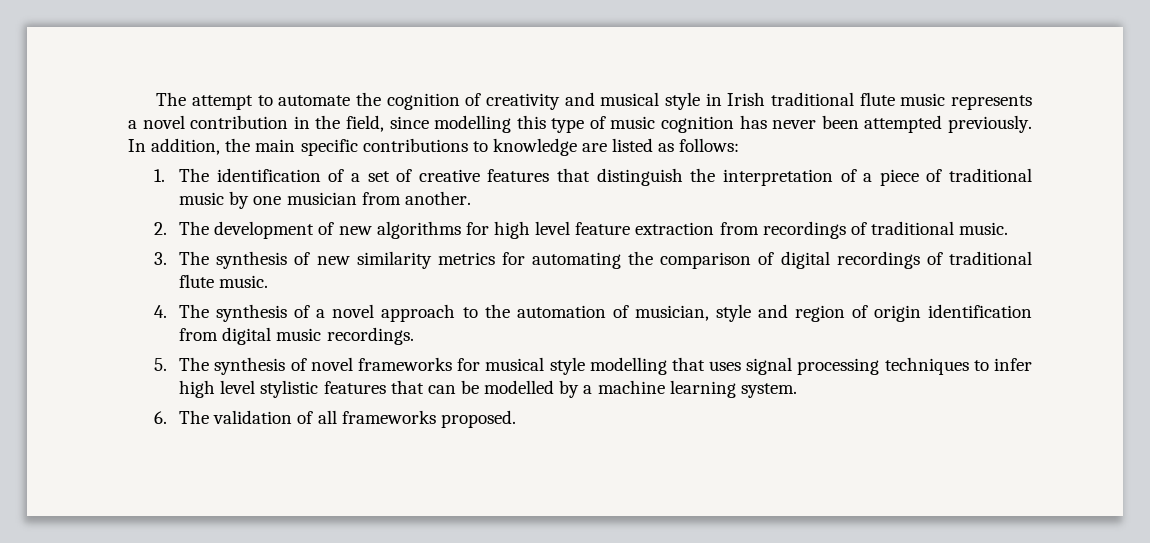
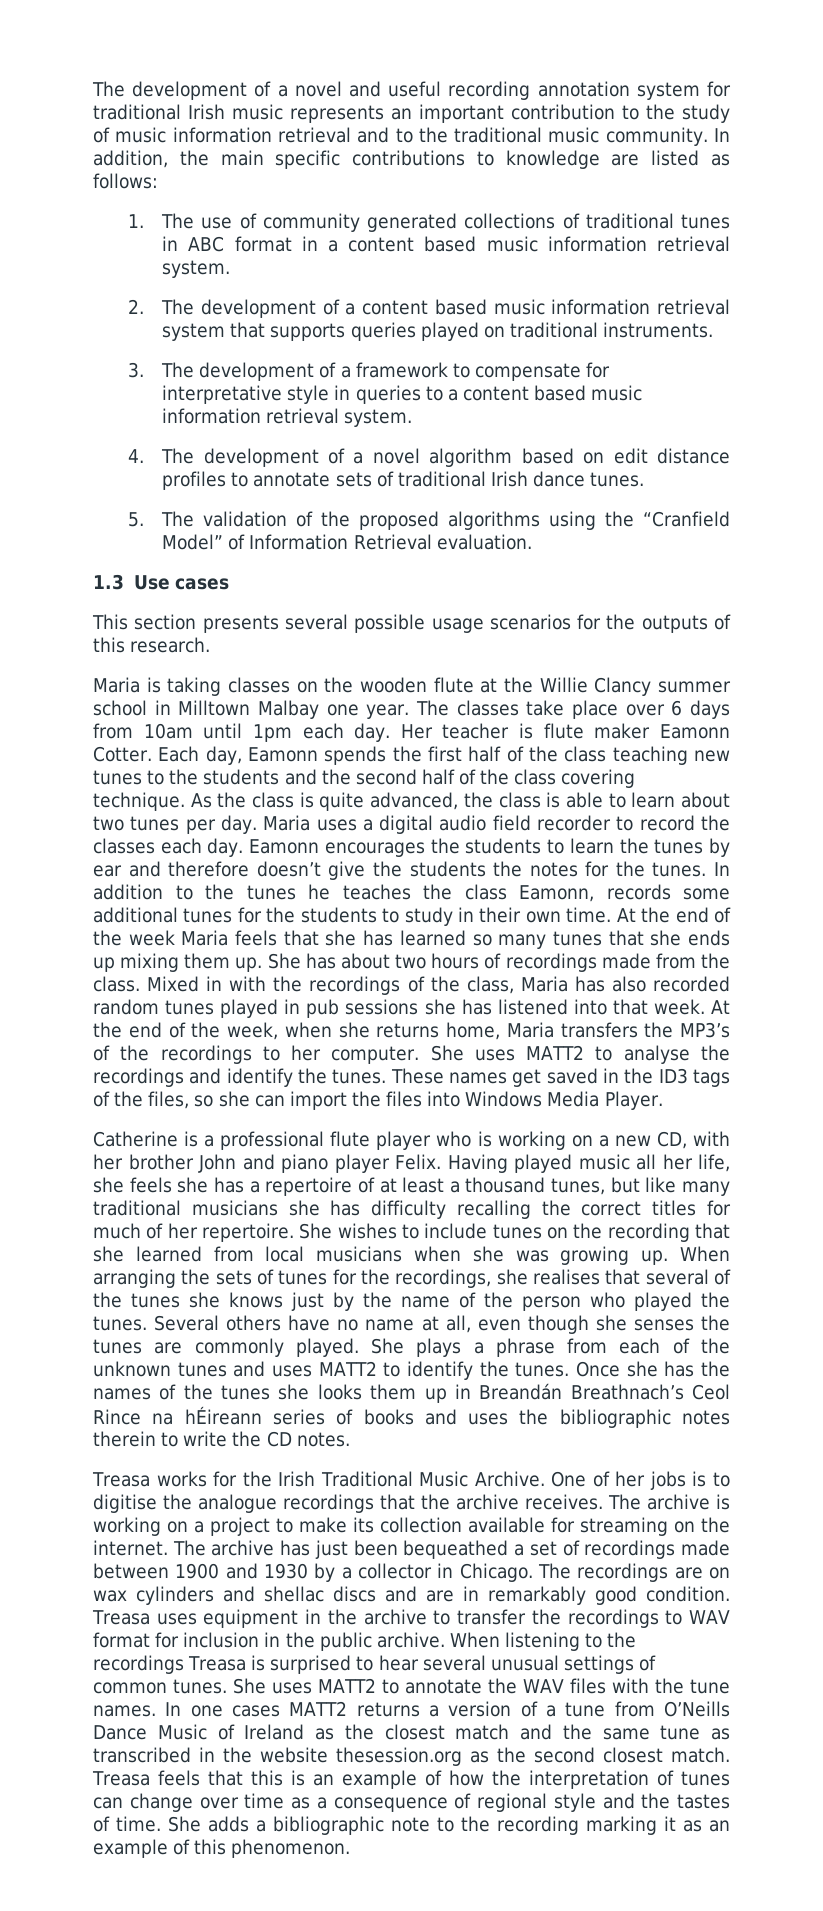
- The attempt to automate the cognition of creativity and musical style in Irish traditional flute music represents a novel contribution in the field, since modelling this type of music cognition has never been attempted previously.
+ The development of a novel and useful recording annotation system for traditional Irish music represents an important contribution to the study of music information retrieval and to the traditional music community.
- 1. The identification of a set of creative features that distinguish the interpretation of a piece of traditional music by one musician from another.
- 2. The development of new algorithms for high level feature extraction from recordings of traditional music.
- 3. The synthesis of new similarity metrics for automating the comparison of digital recordings of traditional flute music.
+ 1. The use of community generated collections of traditional tunes in ABC format in a content based music information retrieval system.
+ 2. The development of a content based music information retrieval system that supports queries played on traditional instruments.
+ 3. The development of a framework to compensate for interpretative style in queries to a content based music information retrieval system.
- 4. The synthesis of a novel approach to the automation of musician, style and region of origin identification from digital music recordings.
- 5. The synthesis of novel frameworks for musical style modelling that uses signal processing techniques to infer high level stylistic features that can be modelled by a machine learning system.
- 6. The validation of all frameworks proposed.
+ 4. The development of a novel algorithm based on edit distance profiles to annotate sets of traditional Irish dance tunes.
+ 5. The validation of the proposed algorithms using the “Cranfield Model” of Information Retrieval evaluation.
+ 1.3 Use cases
+ This section presents several possible usage scenarios for the outputs of this research.
+ Maria is taking classes on the wooden flute at the Willie Clancy summer school in Milltown Malbay one year. The classes take place over 6 days from 10am until 1pm each day. Her teacher is flute maker Eamonn Cotter. Each day, Eamonn spends the first half of the class teaching new tunes to the students and the second half of the class covering technique. As the class is quite advanced, the class is able to learn about two tunes per day. Maria uses a digital audio field recorder to record the classes each day. Eamonn encourages the students to learn the tunes by ear and therefore doesn’t give the students the notes for the tunes. In addition to the tunes he teaches the class Eamonn, records some additional tunes for the students to study in their own time. At the end of the week Maria feels that she has learned so many tunes that she ends up mixing them up. She has about two hours of recordings made from the class. Mixed in with the recordings of the class, Maria has also recorded random tunes played in pub sessions she has listened into that week. At the end of the week, when she returns home, Maria transfers the MP3’s of the recordings to her computer. She uses MATT2 to analyse the recordings and identify the tunes. These names get saved in the ID3 tags of the files, so she can import the files into Windows Media Player.
+ Catherine is a professional flute player who is working on a new CD, with her brother John and piano player Felix. Having played music all her life, she feels she has a repertoire of at least a thousand tunes, but like many traditional musicians she has difficulty recalling the correct titles for much of her repertoire. She wishes to include tunes on the recording that she learned from local musicians when she was growing up. When arranging the sets of tunes for the recordings, she realises that several of the tunes she knows just by the name of the person who played the tunes. Several others have no name at all, even though she senses the tunes are commonly played. She plays a phrase from each of the unknown tunes and uses MATT2 to identify the tunes. Once she has the names of the tunes she looks them up in Breandán Breathnach’s Ceol Rince na hÉireann series of books and uses the bibliographic notes therein to write the CD notes.
+ Treasa works for the Irish Traditional Music Archive. One of her jobs is to digitise the analogue recordings that the archive receives. The archive is working on a project to make its collection available for streaming on the internet. The archive has just been bequeathed a set of recordings made between 1900 and 1930 by a collector in Chicago. The recordings are on wax cylinders and shellac discs and are in remarkably good condition. Treasa uses equipment in the archive to transfer the recordings to WAV format for inclusion in the public archive. When listening to the recordings Treasa is surprised to hear several unusual settings of common tunes. She uses MATT2 to annotate the WAV files with the tune names. In one cases MATT2 returns a version of a tune from O’Neills Dance Music of Ireland as the closest match and the same tune as transcribed in the website thesession.org as the second closest match. Treasa feels that this is an example of how the interpretation of tunes can change over time as a consequence of regional style and the tastes of time. She adds a bibliographic note to the recording marking it as an example of this phenomenon.

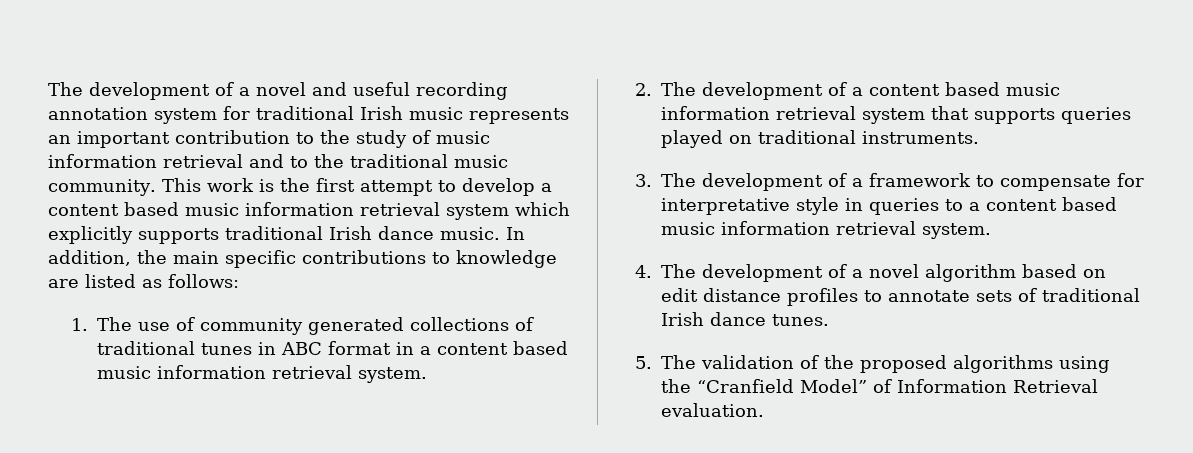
+ This work is the first attempt to develop a content based music information retrieval system which explicitly supports traditional Irish dance music.
- 1.3 Use cases
- This section presents several possible usage scenarios for the outputs of this research.
- Maria is taking classes on the wooden flute at the Willie Clancy summer school in Milltown Malbay one year. The classes take place over 6 days from 10am until 1pm each day. Her teacher is flute maker Eamonn Cotter. Each day, Eamonn spends the first half of the class teaching new tunes to the students and the second half of the class covering technique. As the class is quite advanced, the class is able to learn about two tunes per day. Maria uses a digital audio field recorder to record the classes each day. Eamonn encourages the students to learn the tunes by ear and therefore doesn’t give the students the notes for the tunes. In addition to the tunes he teaches the class Eamonn, records some additional tunes for the students to study in their own time. At the end of the week Maria feels that she has learned so many tunes that she ends up mixing them up. She has about two hours of recordings made from the class. Mixed in with the recordings of the class, Maria has also recorded random tunes played in pub sessions she has listened into that week. At the end of the week, when she returns home, Maria transfers the MP3’s of the recordings to her computer. She uses MATT2 to analyse the recordings and identify the tunes. These names get saved in the ID3 tags of the files, so she can import the files into Windows Media Player.
- Catherine is a professional flute player who is working on a new CD, with her brother John and piano player Felix. Having played music all her life, she feels she has a repertoire of at least a thousand tunes, but like many traditional musicians she has difficulty recalling the correct titles for much of her repertoire. She wishes to include tunes on the recording that she learned from local musicians when she was growing up. When arranging the sets of tunes for the recordings, she realises that several of the tunes she knows just by the name of the person who played the tunes. Several others have no name at all, even though she senses the tunes are commonly played. She plays a phrase from each of the unknown tunes and uses MATT2 to identify the tunes. Once she has the names of the tunes she looks them up in Breandán Breathnach’s Ceol Rince na hÉireann series of books and uses the bibliographic notes therein to write the CD notes.
- Treasa works for the Irish Traditional Music Archive. One of her jobs is to digitise the analogue recordings that the archive receives. The archive is working on a project to make its collection available for streaming on the internet. The archive has just been bequeathed a set of recordings made between 1900 and 1930 by a collector in Chicago. The recordings are on wax cylinders and shellac discs and are in remarkably good condition. Treasa uses equipment in the archive to transfer the recordings to WAV format for inclusion in the public archive. When listening to the recordings Treasa is surprised to hear several unusual settings of common tunes. She uses MATT2 to annotate the WAV files with the tune names. In one cases MATT2 returns a version of a tune from O’Neills Dance Music of Ireland as the closest match and the same tune as transcribed in the website thesession.org as the second closest match. Treasa feels that this is an example of how the interpretation of tunes can change over time as a consequence of regional style and the tastes of time. She adds a bibliographic note to the recording marking it as an example of this phenomenon.

